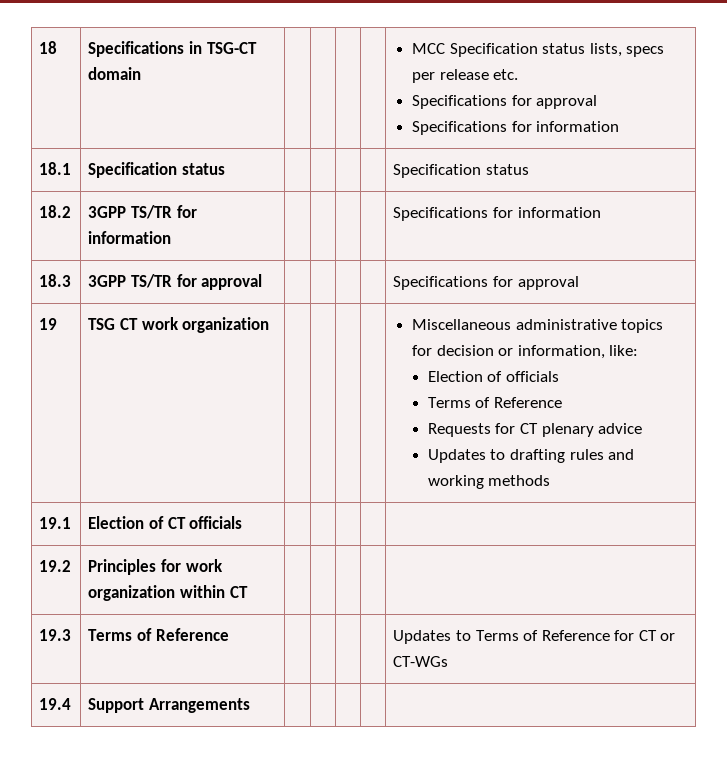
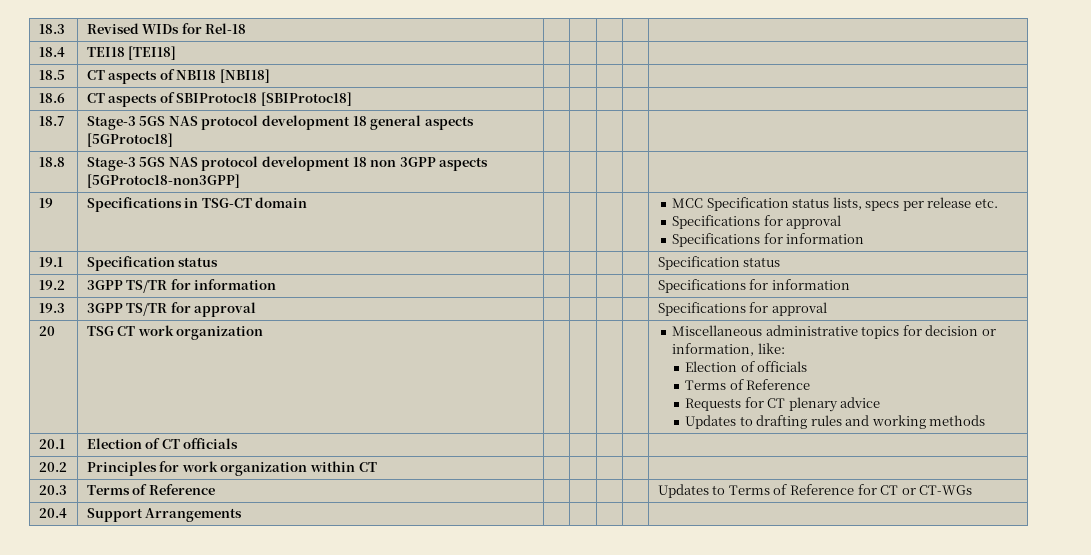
- 18 | Specifications in TSG-CT domain | | | | | MCC Specification status lists, specs per release etc.
+ 18.3 | Revised WIDs for Rel-18 | | | | |
+ 18.4 | TEI18 [TEI18] | | | | |
+ 18.5 | CT aspects of NBI18 [NBI18] | | | | |
+ 18.6 | CT aspects of SBIProtoc18 [SBIProtoc18] | | | | |
+ 18.7 | Stage-3 5GS NAS protocol development 18 general aspects [5GProtoc18] | | | | |
+ 18.8 | Stage-3 5GS NAS protocol development 18 non 3GPP aspects [5GProtoc18-non3GPP] | | | | |
+ 19 | Specifications in TSG-CT domain | | | | | MCC Specification status lists, specs per release etc.
- 18.1 | Specification status | | | | | Specification status
+ 19.1 | Specification status | | | | | Specification status
- 18.2 | 3GPP TS/TR for information | | | | | Specifications for information
+ 19.2 | 3GPP TS/TR for information | | | | | Specifications for information
- 18.3 | 3GPP TS/TR for approval | | | | | Specifications for approval
+ 19.3 | 3GPP TS/TR for approval | | | | | Specifications for approval
- 19 | TSG CT work organization | | | | | Miscellaneous administrative topics for decision or information, like:
+ 20 | TSG CT work organization | | | | | Miscellaneous administrative topics for decision or information, like:
- 19.1 | Election of CT officials | | | | |
+ 20.1 | Election of CT officials | | | | |
- 19.2 | Principles for work organization within CT | | | | |
+ 20.2 | Principles for work organization within CT | | | | |
- 19.3 | Terms of Reference | | | | | Updates to Terms of Reference for CT or CT-WGs
+ 20.3 | Terms of Reference | | | | | Updates to Terms of Reference for CT or CT-WGs
- 19.4 | Support Arrangements | | | | |
+ 20.4 | Support Arrangements | | | | |

